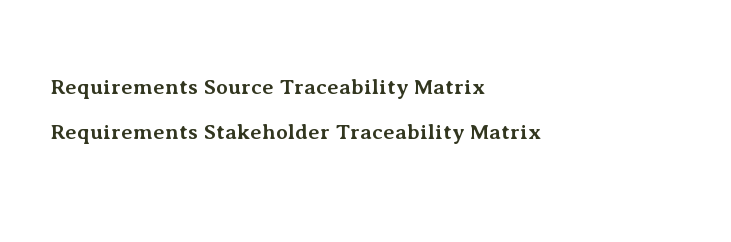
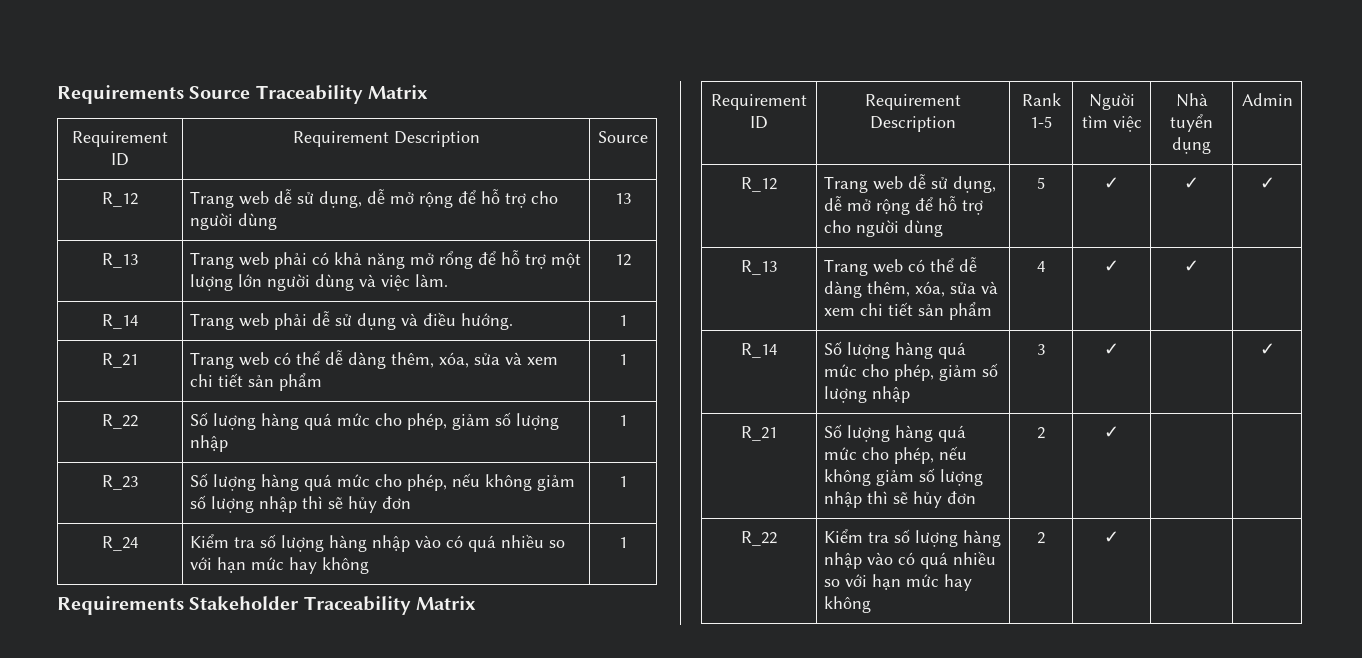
+ Requirement ID | Requirement Description | Source
+ R_12 | Trang web dễ sử dụng, dễ mở rộng để hỗ trợ cho người dùng | 13
+ R_13 | Trang web phải có khả năng mở rổng để hỗ trợ một lượng lớn người dùng và việc làm. | 12
+ R_14 | Trang web phải dễ sử dụng và điều hướng. | 1
+ R_21 | Trang web có thể dễ dàng thêm, xóa, sửa và xem chi tiết sản phẩm | 1
+ R_22 | Số lượng hàng quá mức cho phép, giảm số lượng nhập | 1
+ R_23 | Số lượng hàng quá mức cho phép, nếu không giảm số lượng nhập thì sẽ hủy đơn | 1
+ R_24 | Kiểm tra số lượng hàng nhập vào có quá nhiều so với hạn mức hay không | 1
  Requirements Stakeholder Traceability Matrix
+ Requirement ID | Requirement Description | Rank 1-5 | Người tìm việc | Nhà tuyển dụng | Admin
+ R_12 | Trang web dễ sử dụng, dễ mở rộng để hỗ trợ cho người dùng | 5 | ✓ | ✓ | ✓
+ R_13 | Trang web có thể dễ dàng thêm, xóa, sửa và xem chi tiết sản phẩm | 4 | ✓ | ✓ |
+ R_14 | Số lượng hàng quá mức cho phép, giảm số lượng nhập | 3 | ✓ | | ✓
+ R_21 | Số lượng hàng quá mức cho phép, nếu không giảm số lượng nhập thì sẽ hủy đơn | 2 | ✓ | |
+ R_22 | Kiểm tra số lượng hàng nhập vào có quá nhiều so với hạn mức hay không | 2 | ✓ | |

